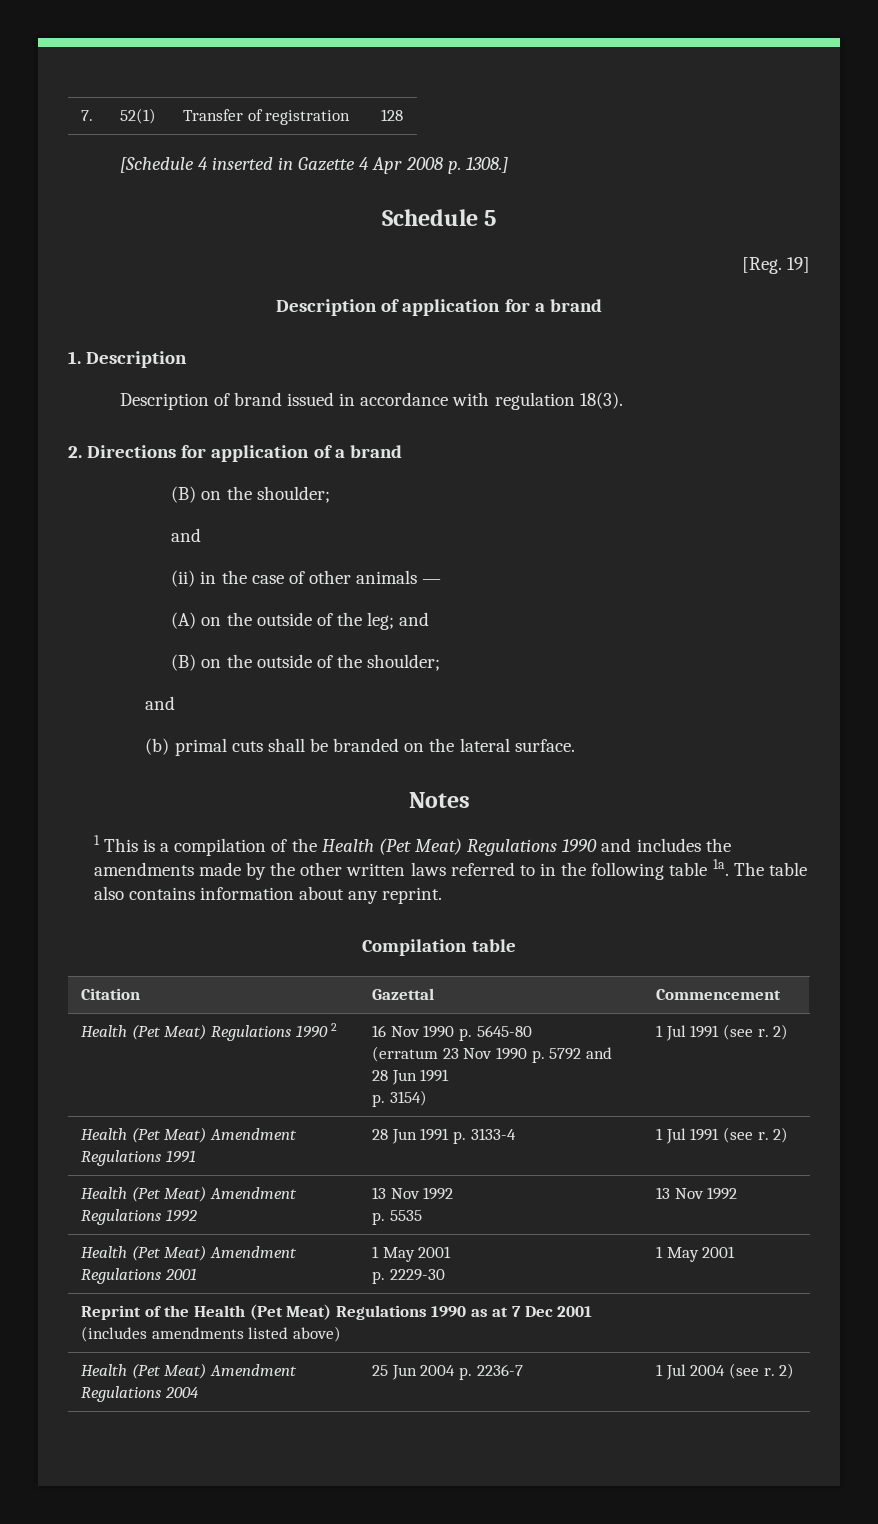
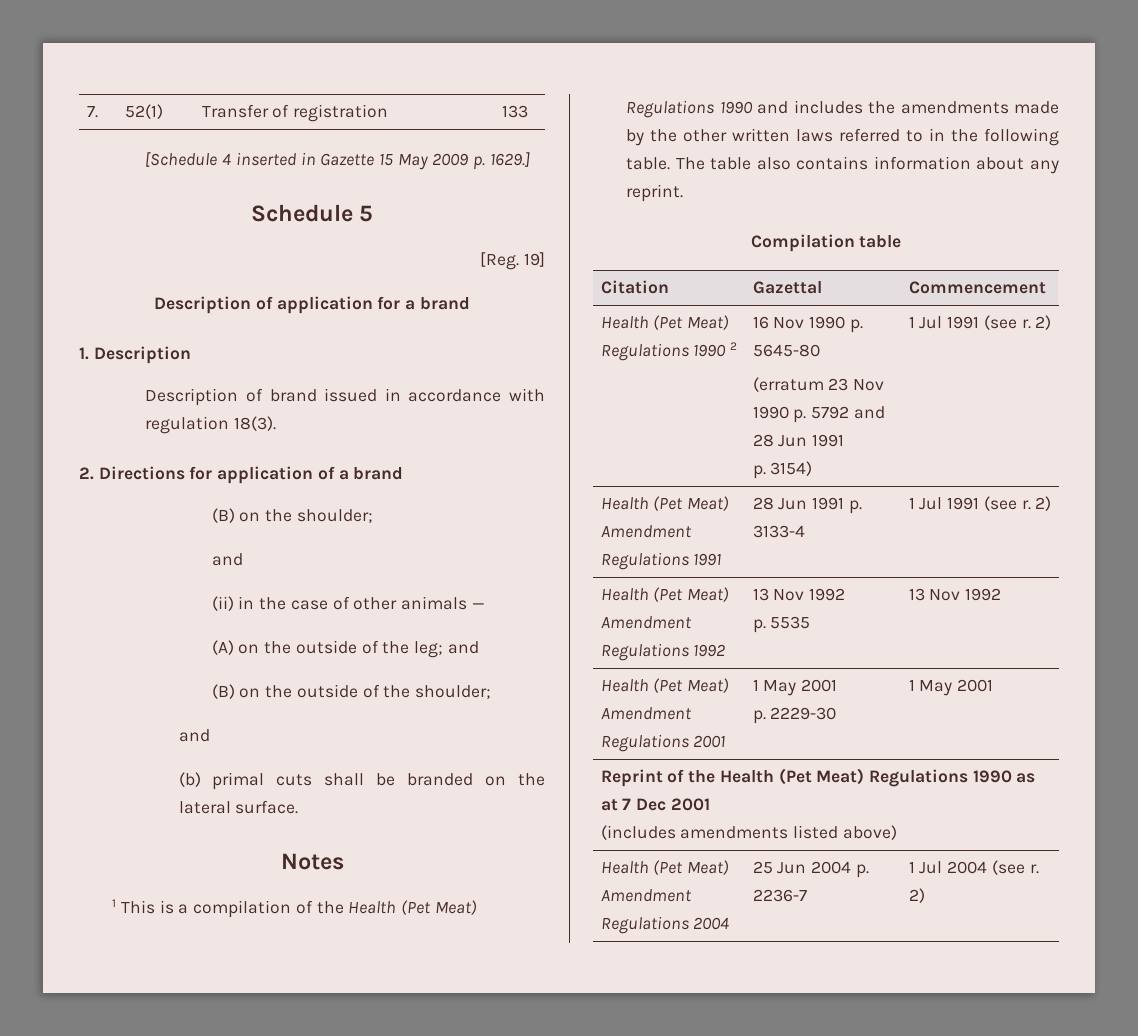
- 7. | 52(1) | Transfer of registration | 128
+ 7. | 52(1) | Transfer of registration | 133
- [Schedule 4 inserted in Gazette 4 Apr 2008 p. 1308.]
+ [Schedule 4 inserted in Gazette 15 May 2009 p. 1629.]
- 1 This is a compilation of the Health (Pet Meat) Regulations 1990 and includes the amendments made by the other written laws referred to in the following table 1a.
+ 1 This is a compilation of the Health (Pet Meat) Regulations 1990 and includes the amendments made by the other written laws referred to in the following table.

